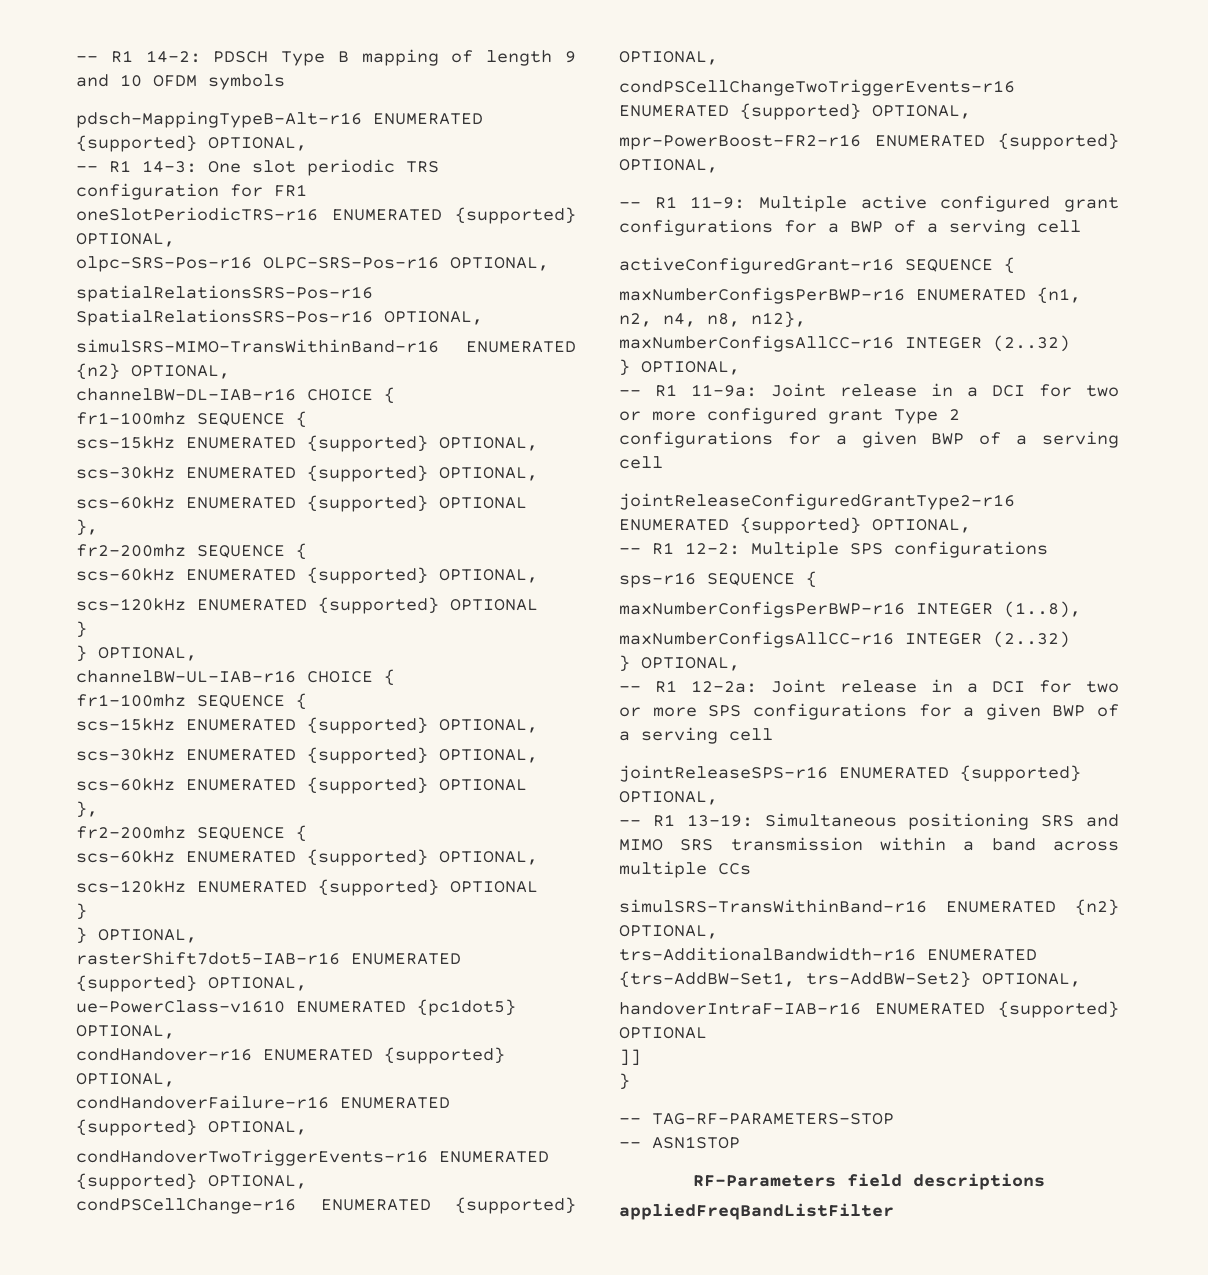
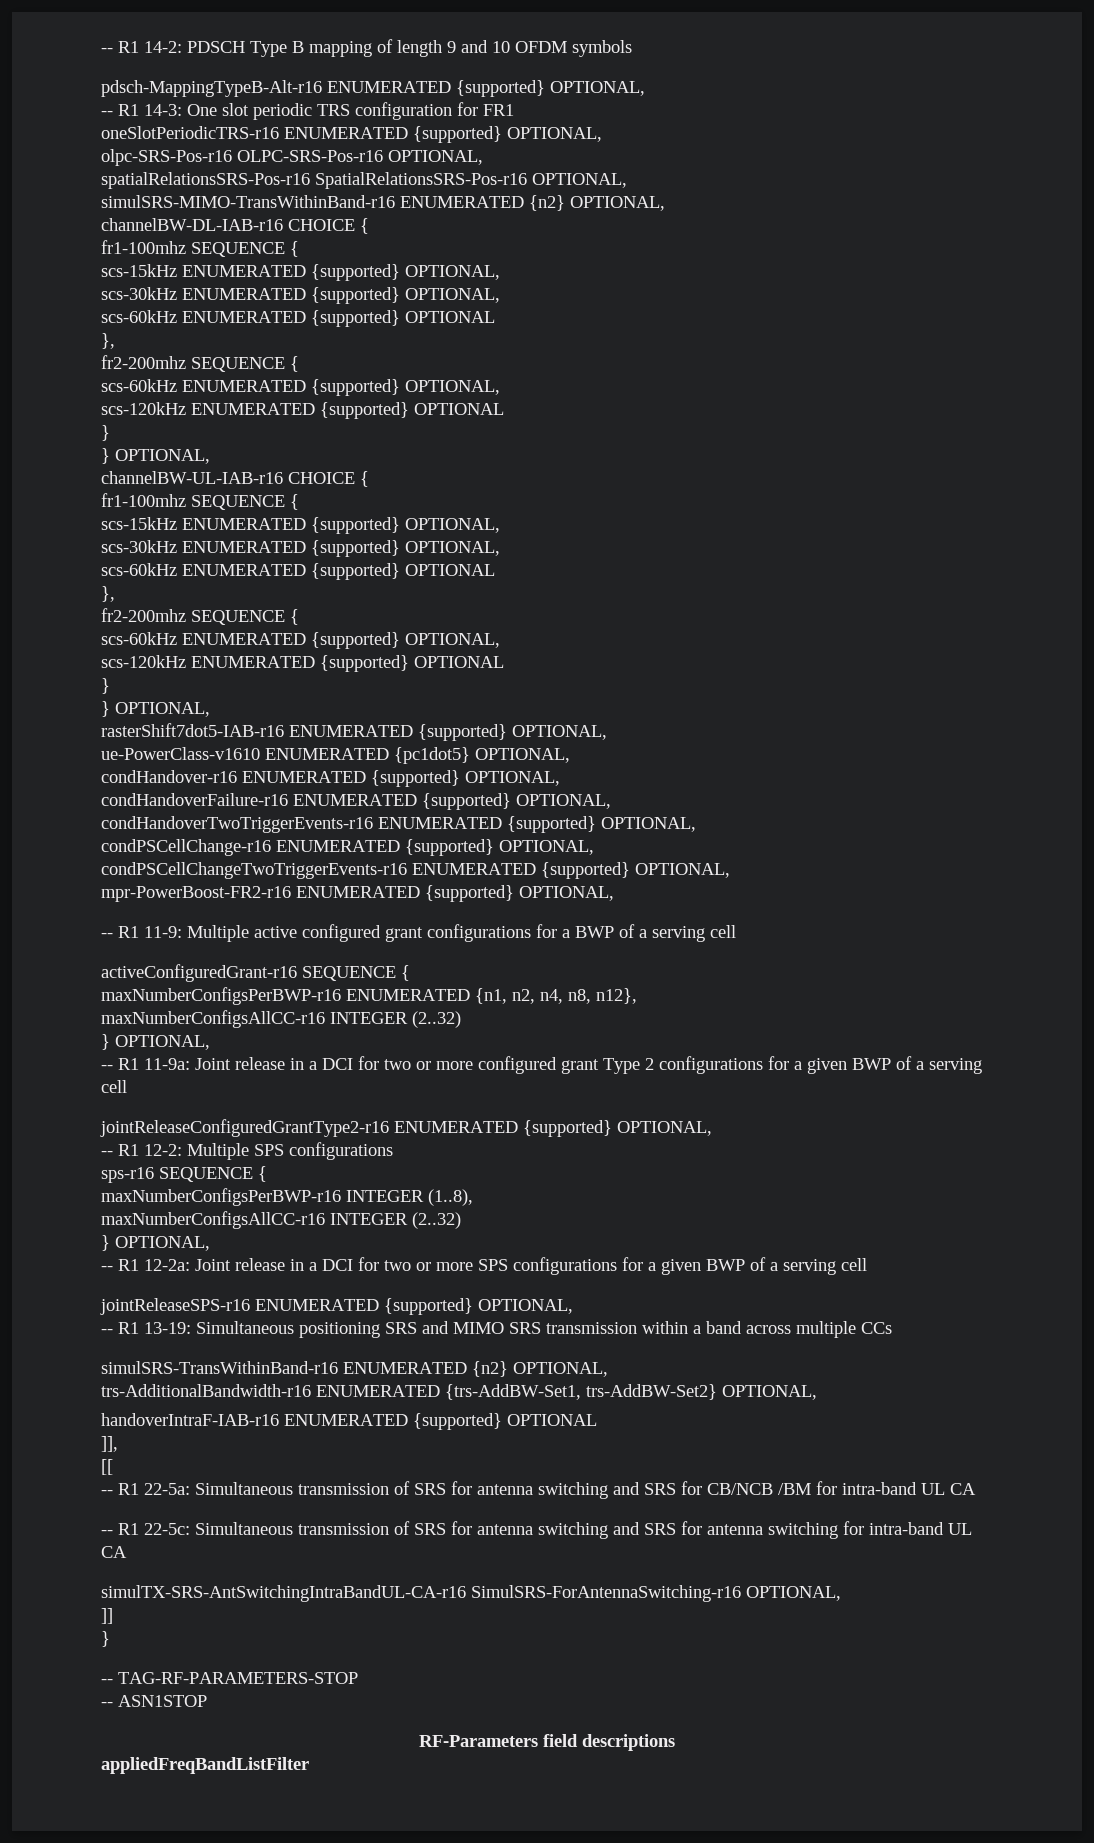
+ ]],
+ [[
+ -- R1 22-5a: Simultaneous transmission of SRS for antenna switching and SRS for CB/NCB /BM for intra-band UL CA
+ -- R1 22-5c: Simultaneous transmission of SRS for antenna switching and SRS for antenna switching for intra-band UL CA
+ simulTX-SRS-AntSwitchingIntraBandUL-CA-r16 SimulSRS-ForAntennaSwitching-r16 OPTIONAL,

